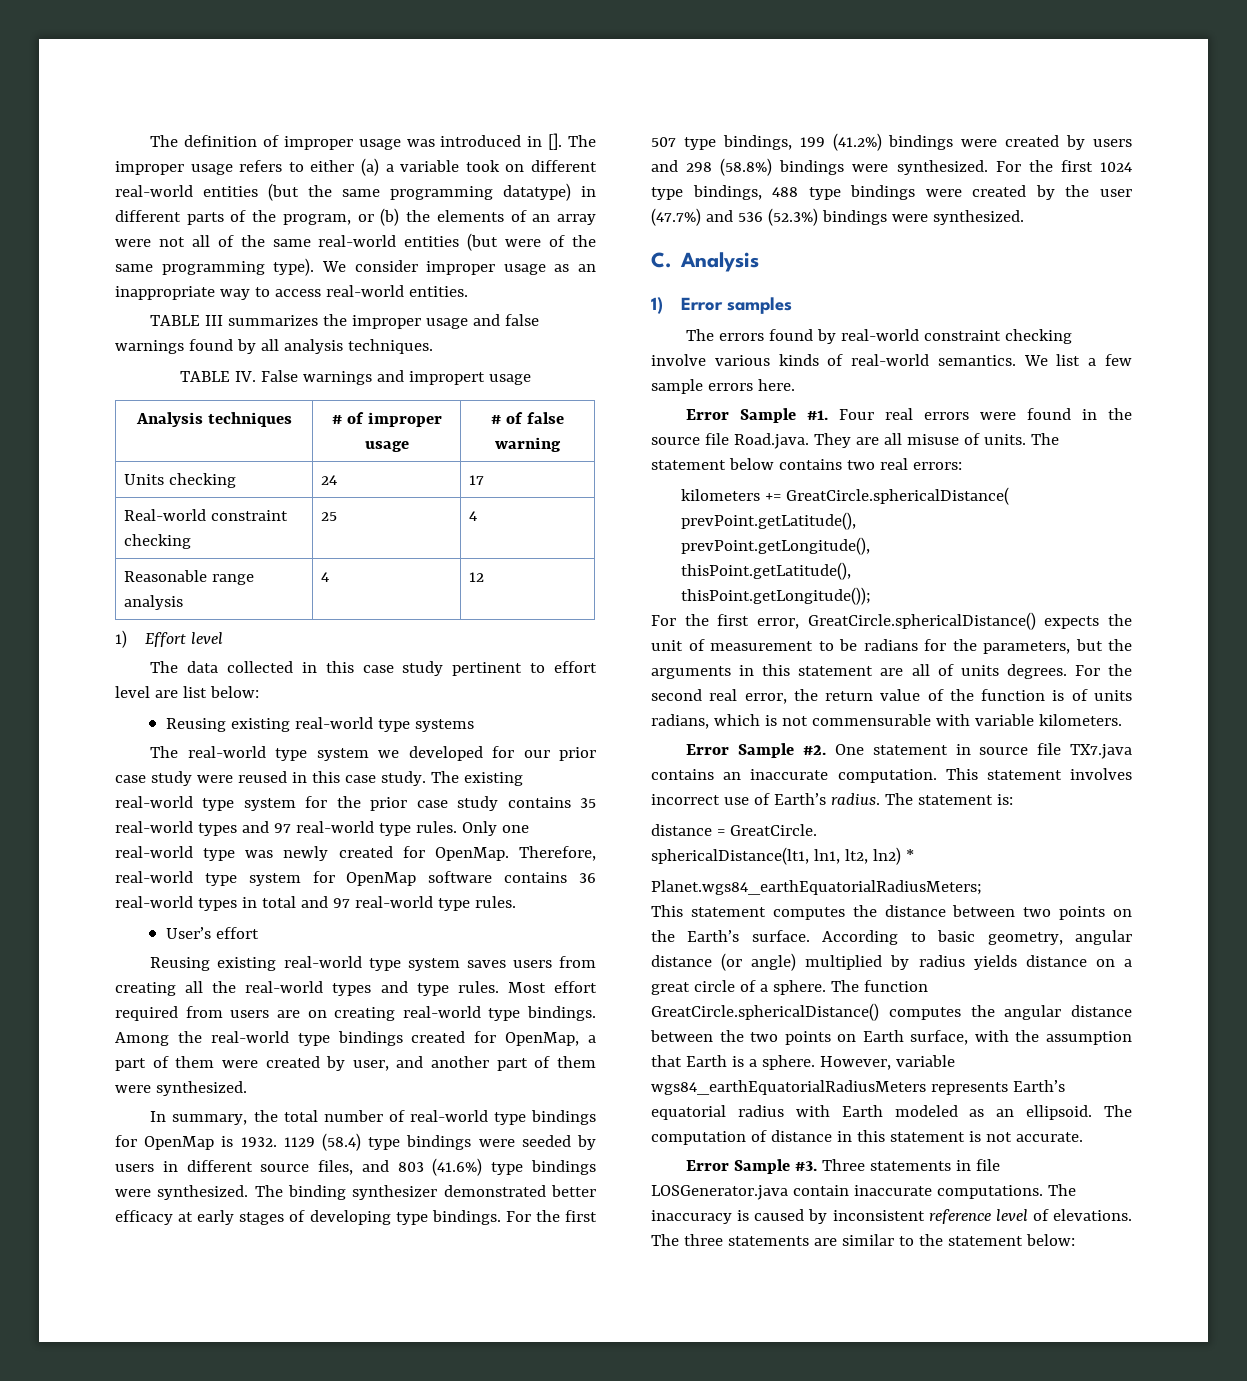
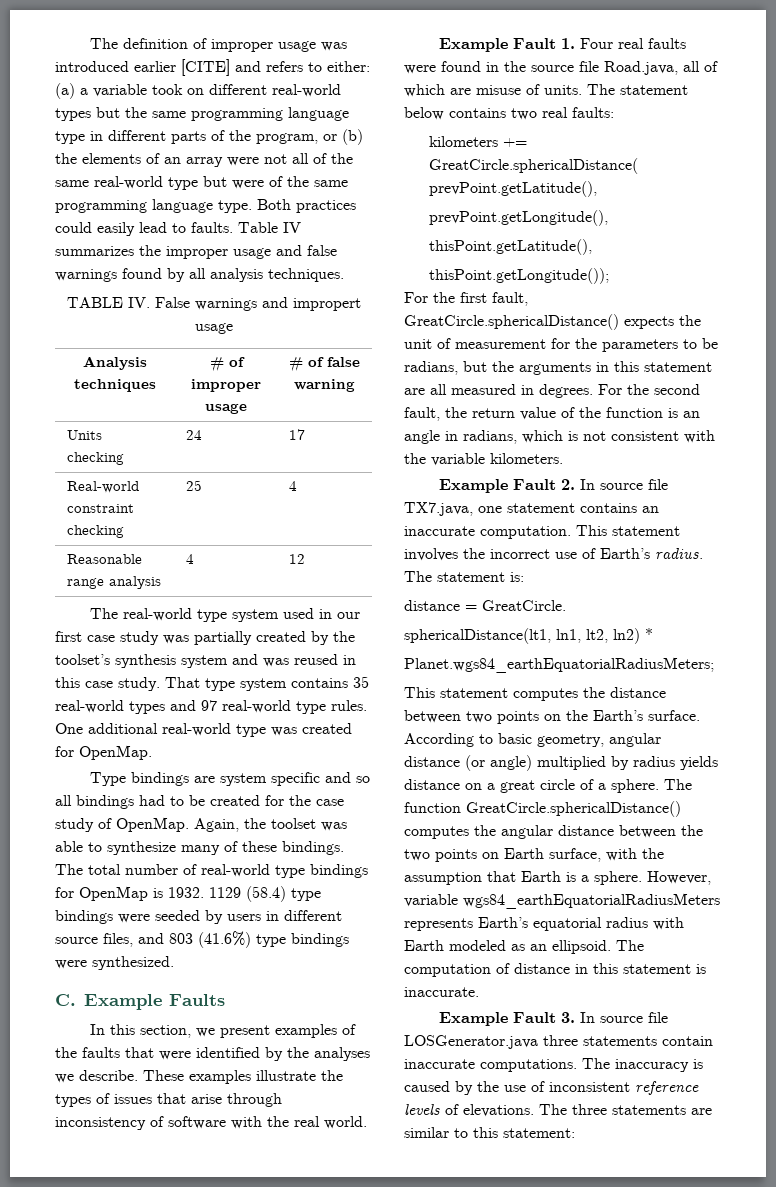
- The definition of improper usage was introduced in []. The improper usage refers to either (a) a variable took on different real-world entities (but the same programming datatype) in different parts of the program, or (b) the elements of an array were not all of the same real-world entities (but were of the same programming type). We consider improper usage as an inappropriate way to access real-world entities.
- TABLE III summarizes the improper usage and false warnings found by all analysis techniques.
+ The definition of improper usage was introduced earlier [CITE] and refers to either: (a) a variable took on different real-world types but the same programming language type in different parts of the program, or (b) the elements of an array were not all of the same real-world type but were of the same programming language type. Both practices could easily lead to faults. Table IV summarizes the improper usage and false warnings found by all analysis techniques.
- 1) Effort level
- The data collected in this case study pertinent to effort level are list below:
- Reusing existing real-world type systems
- The real-world type system we developed for our prior case study were reused in this case study.
+ The real-world type system used in our first case study was partially created by the toolset’s synthesis system and was reused in this case study.
- The existing real-world type system for the prior case study contains 35 real-world types and 97 real-world type rules.
+ That type system contains 35 real-world types and 97 real-world type rules.
- Only one real-world type was newly created for OpenMap. Therefore, real-world type system for OpenMap software contains 36 real-world types in total and 97 real-world type rules.
- User’s effort
- Reusing existing real-world type system saves users from creating all the real-world types and type rules. Most effort required from users are on creating real-world type bindings. Among the real-world type bindings created for OpenMap, a part of them were created by user, and another part of them were synthesized.
- In summary, the total number of real-world type bindings for OpenMap is 1932.
+ One additional real-world type was created for OpenMap.
+ Type bindings are system specific and so all bindings had to be created for the case study of OpenMap. Again, the toolset was able to synthesize many of these bindings. The total number of real-world type bindings for OpenMap is 1932.
- 1129 (58.4) type bindings were seeded by users in different source files, and 803 (41.6%) type bindings were synthesized. The binding synthesizer demonstrated better efficacy at early stages of developing type bindings. For the first 507 type bindings, 199 (41.2%) bindings were created by users and 298 (58.8%) bindings were synthesized. For the first 1024 type bindings, 488 type bindings were created by the user (47.7%) and 536 (52.3%) bindings were synthesized.
- C. Analysis
- 1) Error samples
- The errors found by real-world constraint checking involve various kinds of real-world semantics. We list a few sample errors here.
- Error Sample #1. Four real errors were found in the source file Road.java. They are all misuse of units.
+ 1129 (58.4) type bindings were seeded by users in different source files, and 803 (41.6%) type bindings were synthesized.
+ C. Example Faults
+ In this section, we present examples of the faults that were identified by the analyses we describe. These examples illustrate the types of issues that arise through inconsistency of software with the real world.
+ Example Fault 1. Four real faults were found in the source file Road.java, all of which are misuse of units.
- The statement below contains two real errors:
+ The statement below contains two real faults:
- For the first error, GreatCircle.sphericalDistance() expects the unit of measurement to be radians for the parameters, but the arguments in this statement are all of units degrees.
+ For the first fault, GreatCircle.sphericalDistance() expects the unit of measurement for the parameters to be radians, but the arguments in this statement are all measured in degrees.
- For the second real error, the return value of the function is of units radians, which is not commensurable with variable kilometers.
+ For the second fault, the return value of the function is an angle in radians, which is not consistent with the variable kilometers.
- Error Sample #2. One statement in source file TX7.java contains an inaccurate computation.
+ Example Fault 2. In source file TX7.java, one statement contains an inaccurate computation.
- This statement involves incorrect use of Earth’s radius.
+ This statement involves the incorrect use of Earth’s radius.
- The computation of distance in this statement is not accurate.
- Error Sample #3. Three statements in file LOSGenerator.java contain inaccurate computations.
+ The computation of distance in this statement is inaccurate.
+ Example Fault 3. In source file LOSGenerator.java three statements contain inaccurate computations.
- The inaccuracy is caused by inconsistent reference level of elevations.
+ The inaccuracy is caused by the use of inconsistent reference levels of elevations.
- The three statements are similar to the statement below:
+ The three statements are similar to this statement:

